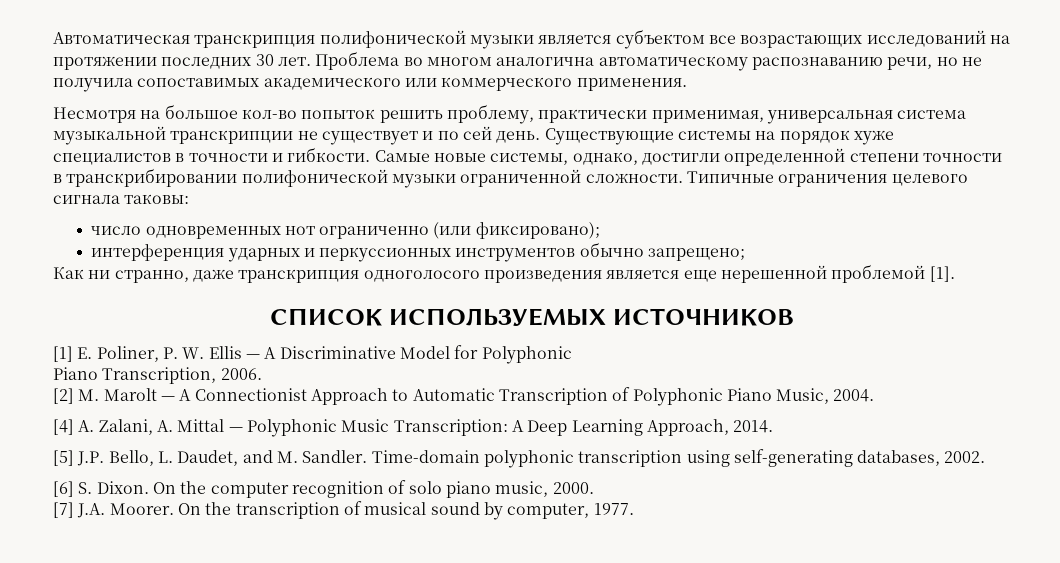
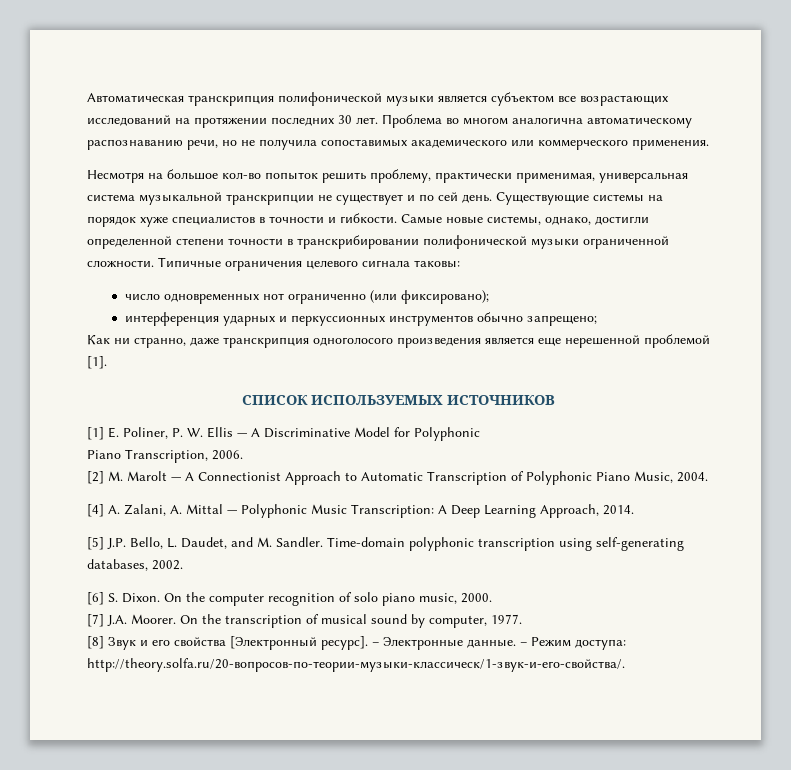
+ [8] Звук и его свойства [Электронный ресурс]. – Электронные данные. – Режим доступа: http://theory.solfa.ru/20-вопросов-по-теории-музыки-классическ/1-звук-и-его-свойства/.

